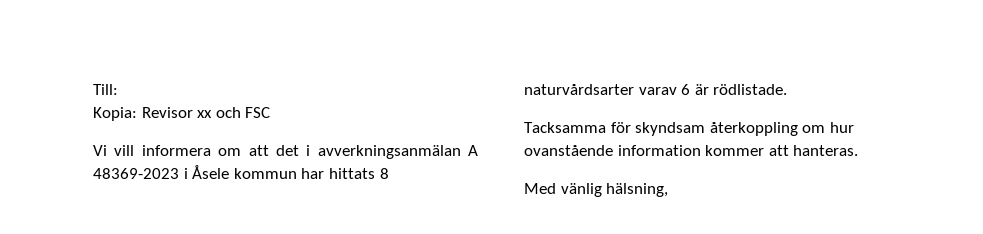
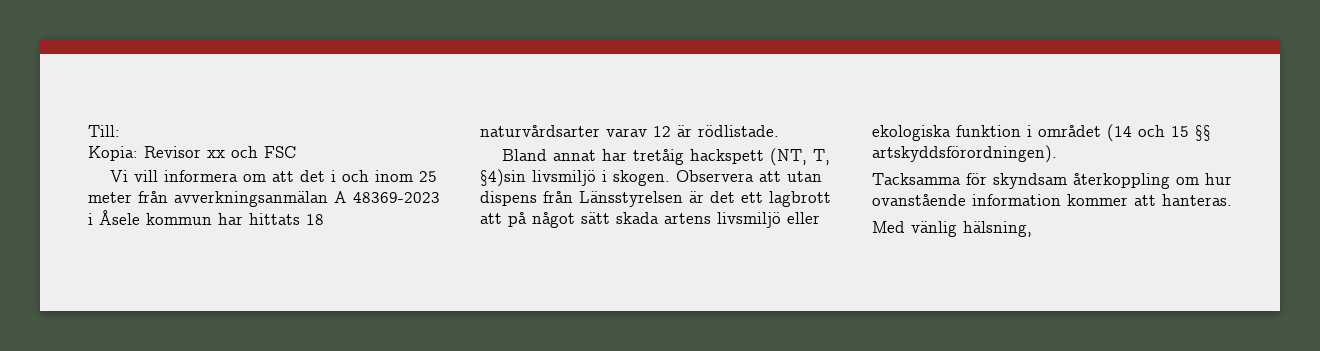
- Vi vill informera om att det i avverkningsanmälan A 48369-2023 i Åsele kommun har hittats 8 naturvårdsarter varav 6 är rödlistade.
+ Vi vill informera om att det i och inom 25 meter från avverkningsanmälan A 48369-2023 i Åsele kommun har hittats 18 naturvårdsarter varav 12 är rödlistade.
+ Bland annat har tretåig hackspett (NT, T, §4)sin livsmiljö i skogen. Observera att utan dispens från Länsstyrelsen är det ett lagbrott att på något sätt skada artens livsmiljö eller ekologiska funktion i området (14 och 15 §§ artskyddsförordningen).

